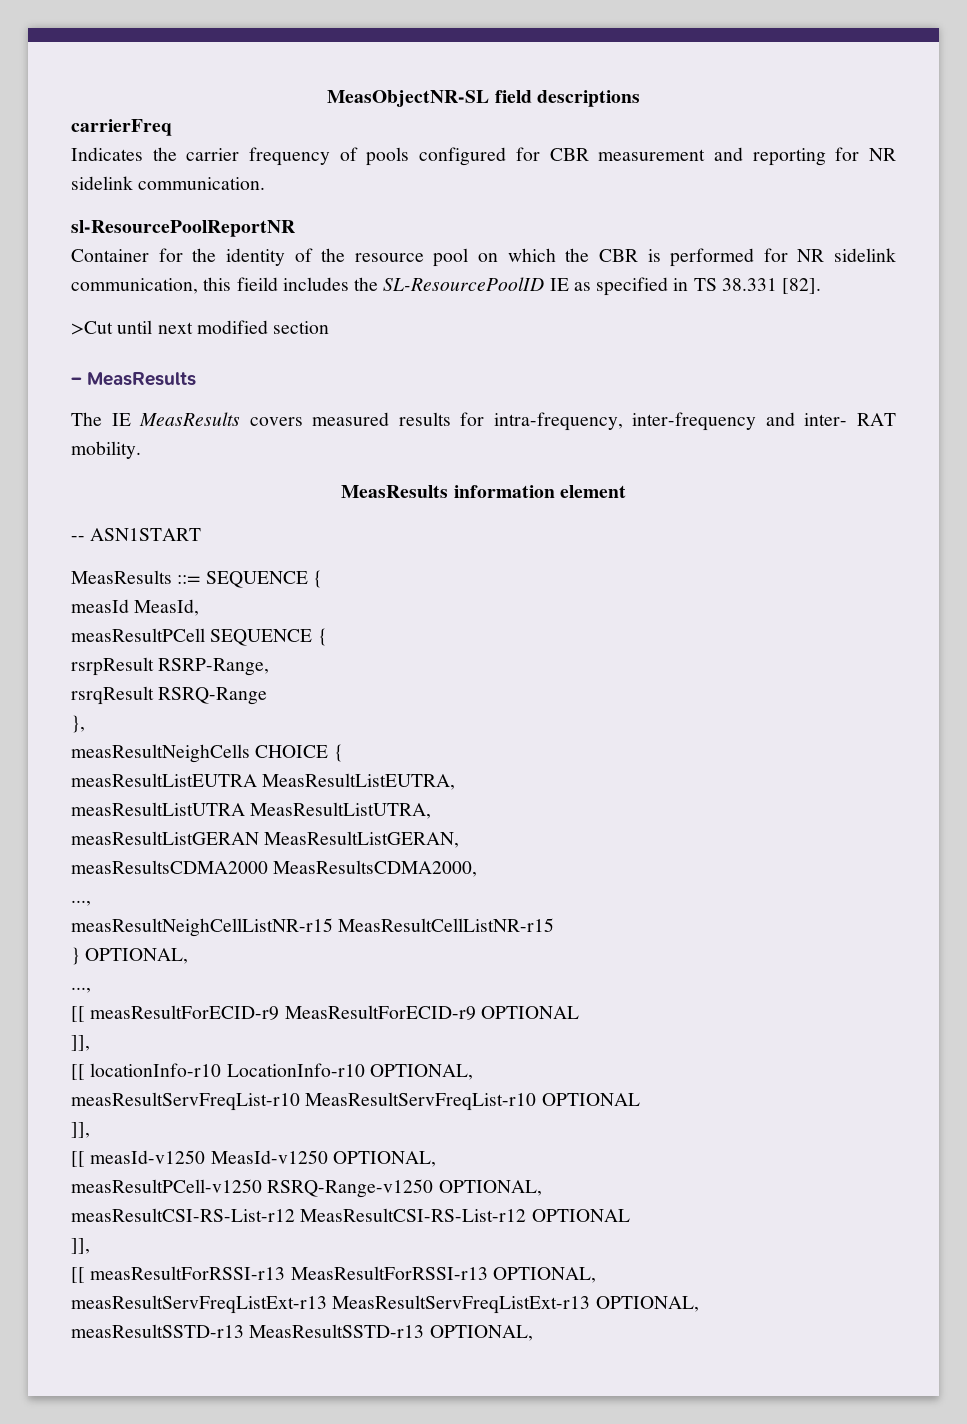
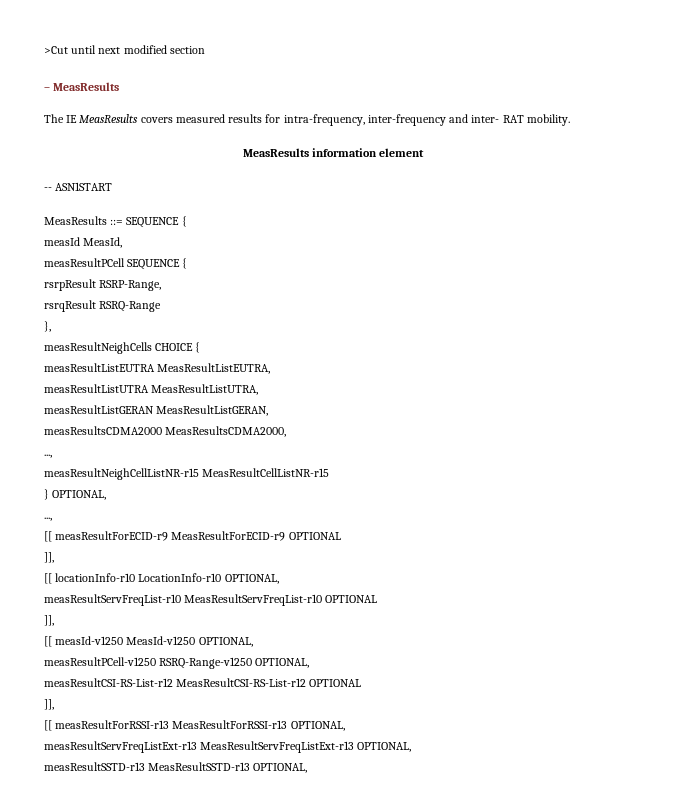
- MeasObjectNR-SL field descriptions
- carrierFreq
- Indicates the carrier frequency of pools configured for CBR measurement and reporting for NR sidelink communication.
- sl-ResourcePoolReportNR
- Container for the identity of the resource pool on which the CBR is performed for NR sidelink communication, this fieild includes the SL-ResourcePoolID IE as specified in TS 38.331 [82].

